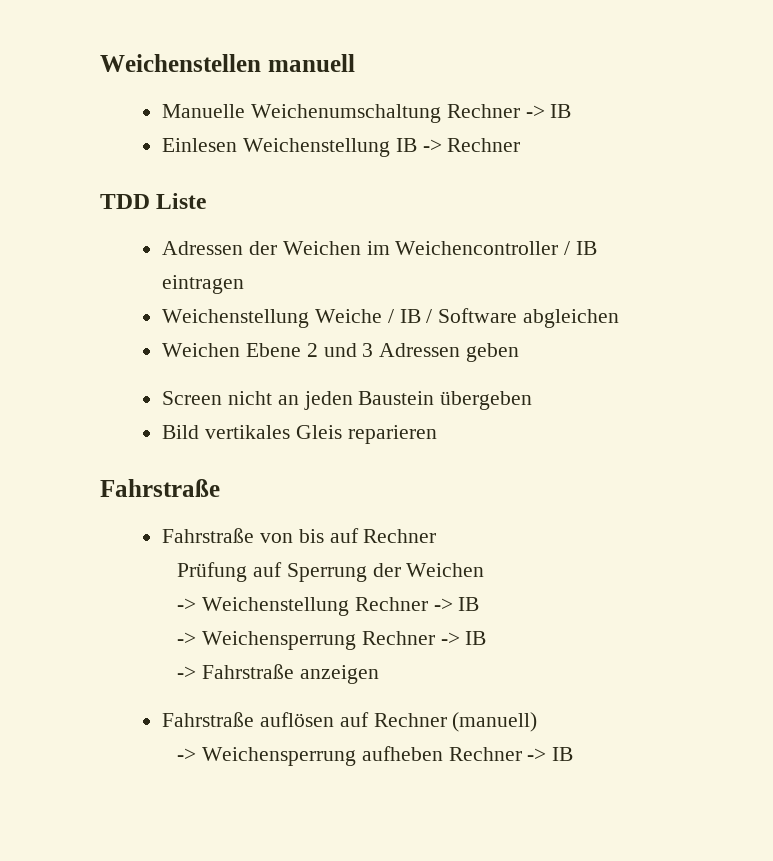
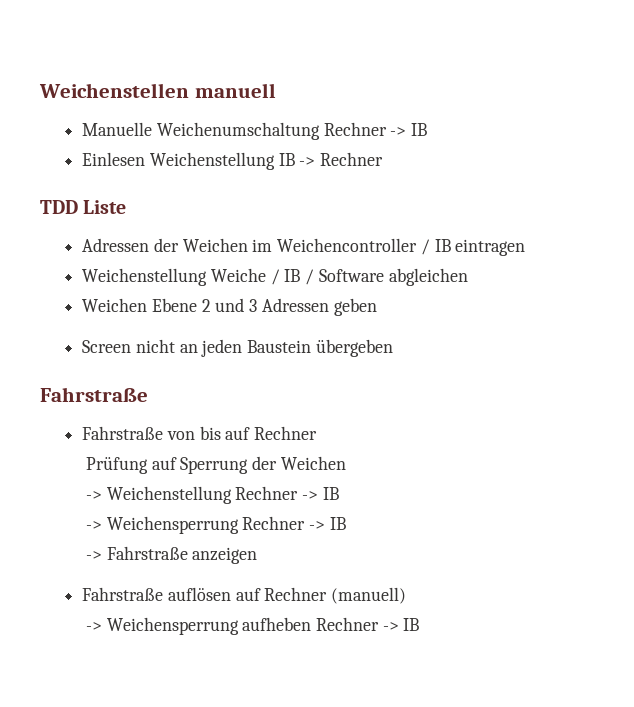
- Bild vertikales Gleis reparieren

